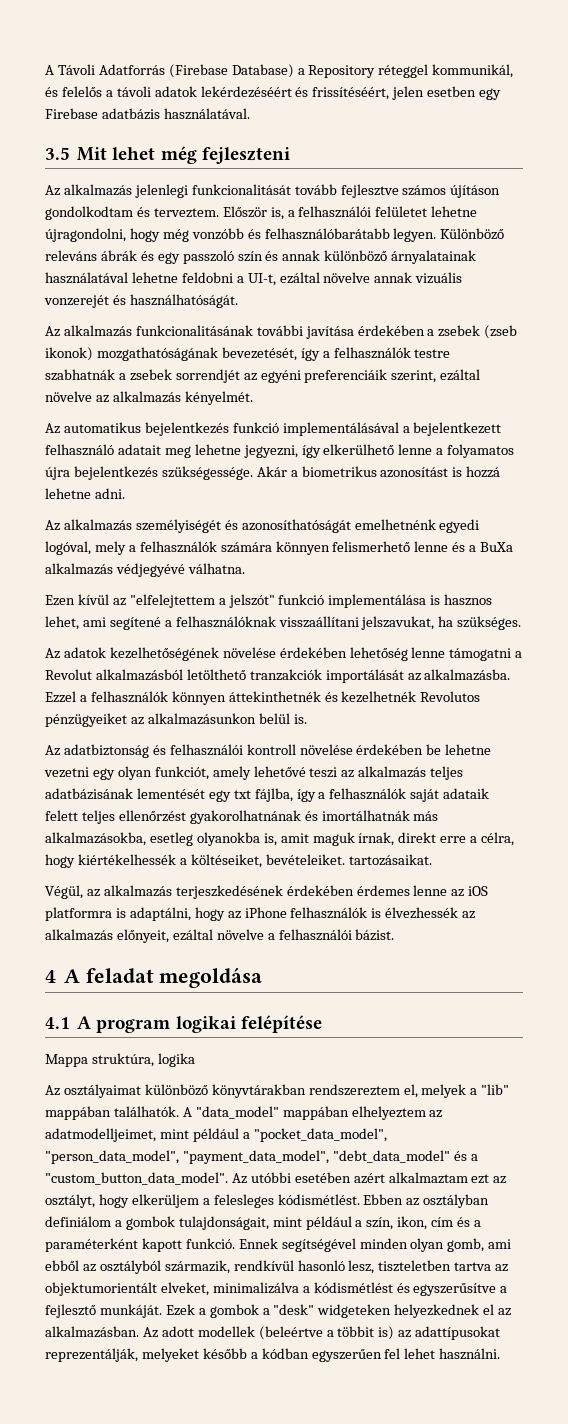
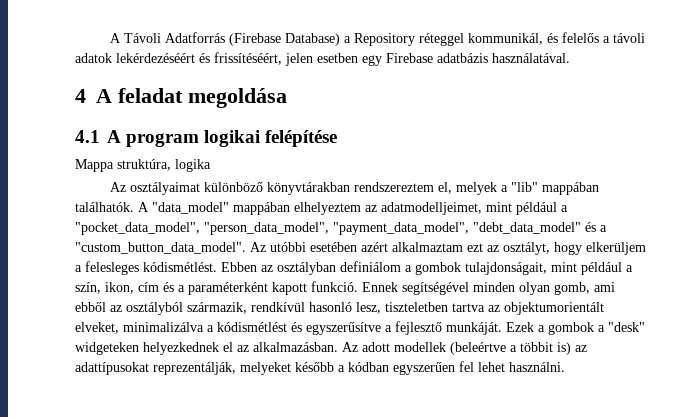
- 3.5 Mit lehet még fejleszteni
- Az alkalmazás jelenlegi funkcionalitását tovább fejlesztve számos újításon gondolkodtam és terveztem. Először is, a felhasználói felületet lehetne újragondolni, hogy még vonzóbb és felhasználóbarátabb legyen. Különböző releváns ábrák és egy passzoló szín és annak különböző árnyalatainak használatával lehetne feldobni a UI-t, ezáltal növelve annak vizuális vonzerejét és használhatóságát.
- Az alkalmazás funkcionalitásának további javítása érdekében a zsebek (zseb ikonok) mozgathatóságának bevezetését, így a felhasználók testre szabhatnák a zsebek sorrendjét az egyéni preferenciáik szerint, ezáltal növelve az alkalmazás kényelmét.
- Az automatikus bejelentkezés funkció implementálásával a bejelentkezett felhasználó adatait meg lehetne jegyezni, így elkerülhető lenne a folyamatos újra bejelentkezés szükségessége. Akár a biometrikus azonosítást is hozzá lehetne adni.
- Az alkalmazás személyiségét és azonosíthatóságát emelhetnénk egyedi logóval, mely a felhasználók számára könnyen felismerhető lenne és a BuXa alkalmazás védjegyévé válhatna.
- Ezen kívül az "elfelejtettem a jelszót" funkció implementálása is hasznos lehet, ami segítené a felhasználóknak visszaállítani jelszavukat, ha szükséges.
- Az adatok kezelhetőségének növelése érdekében lehetőség lenne támogatni a Revolut alkalmazásból letölthető tranzakciók importálását az alkalmazásba. Ezzel a felhasználók könnyen áttekinthetnék és kezelhetnék Revolutos pénzügyeiket az alkalmazásunkon belül is.
- Az adatbiztonság és felhasználói kontroll növelése érdekében be lehetne vezetni egy olyan funkciót, amely lehetővé teszi az alkalmazás teljes adatbázisának lementését egy txt fájlba, így a felhasználók saját adataik felett teljes ellenőrzést gyakorolhatnának és imortálhatnák más alkalmazásokba, esetleg olyanokba is, amit maguk írnak, direkt erre a célra, hogy kiértékelhessék a költéseiket, bevételeiket. tartozásaikat.
- Végül, az alkalmazás terjeszkedésének érdekében érdemes lenne az iOS platformra is adaptálni, hogy az iPhone felhasználók is élvezhessék az alkalmazás előnyeit, ezáltal növelve a felhasználói bázist.

